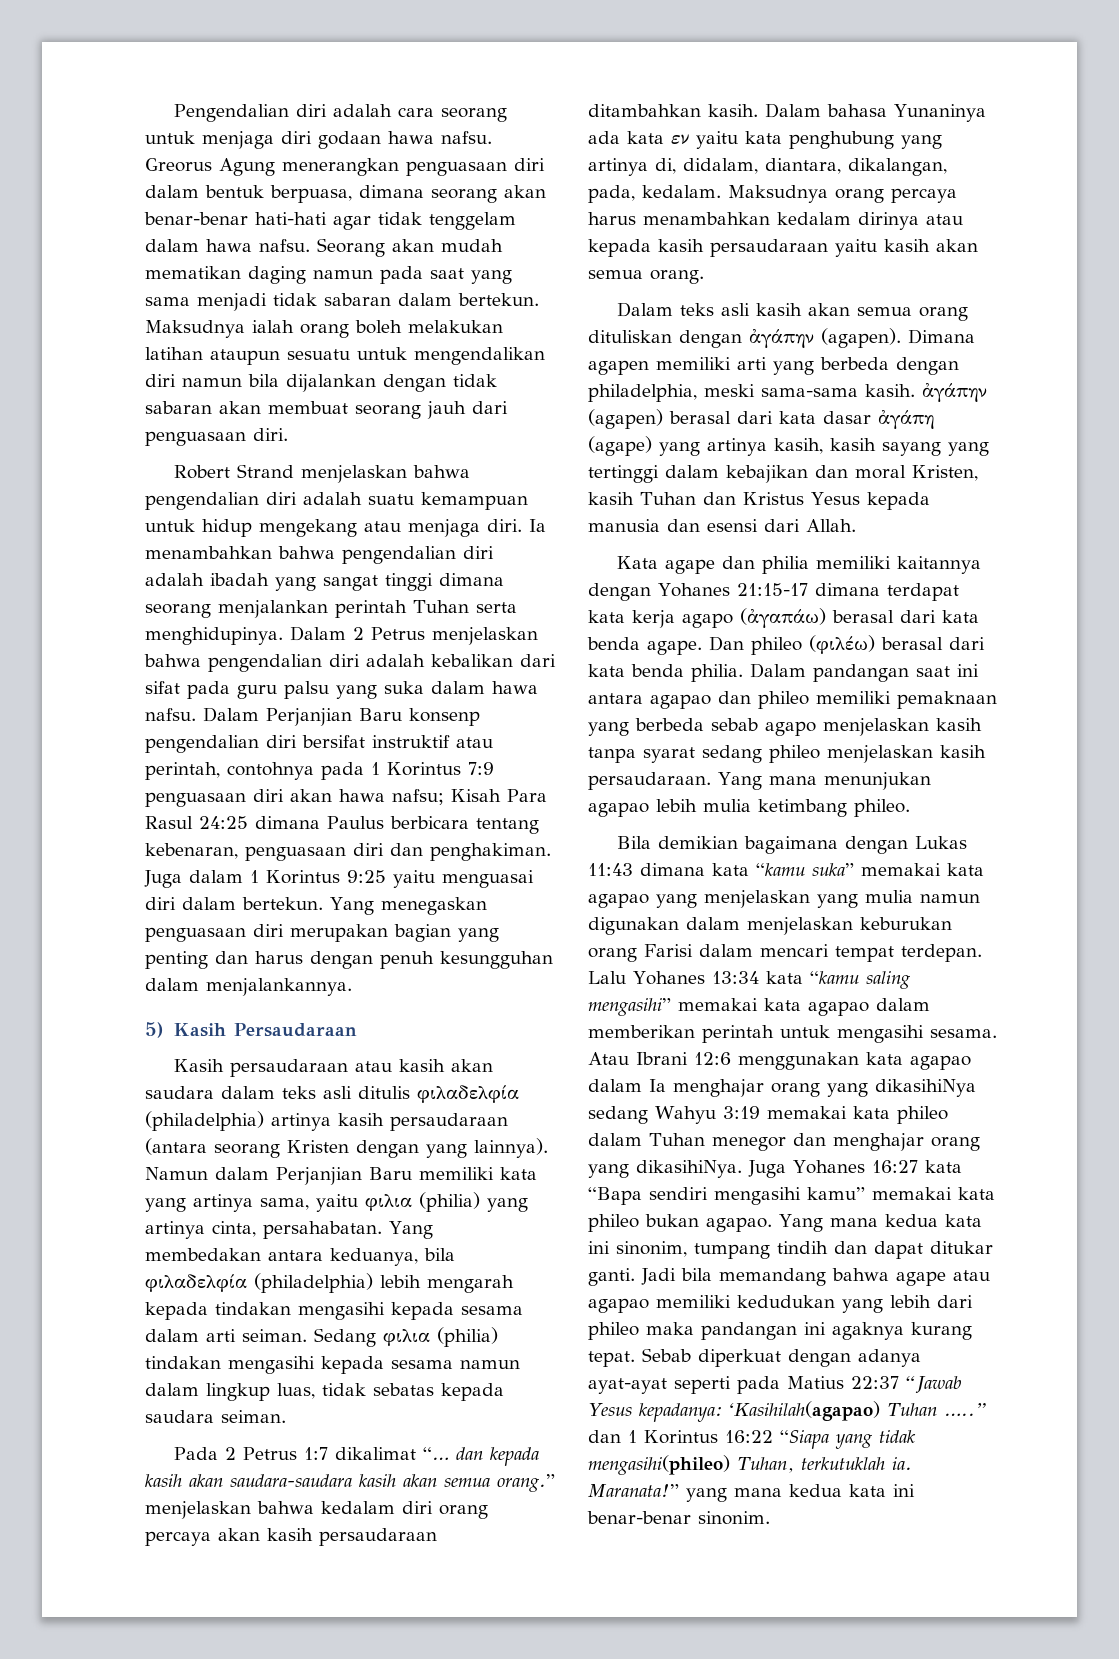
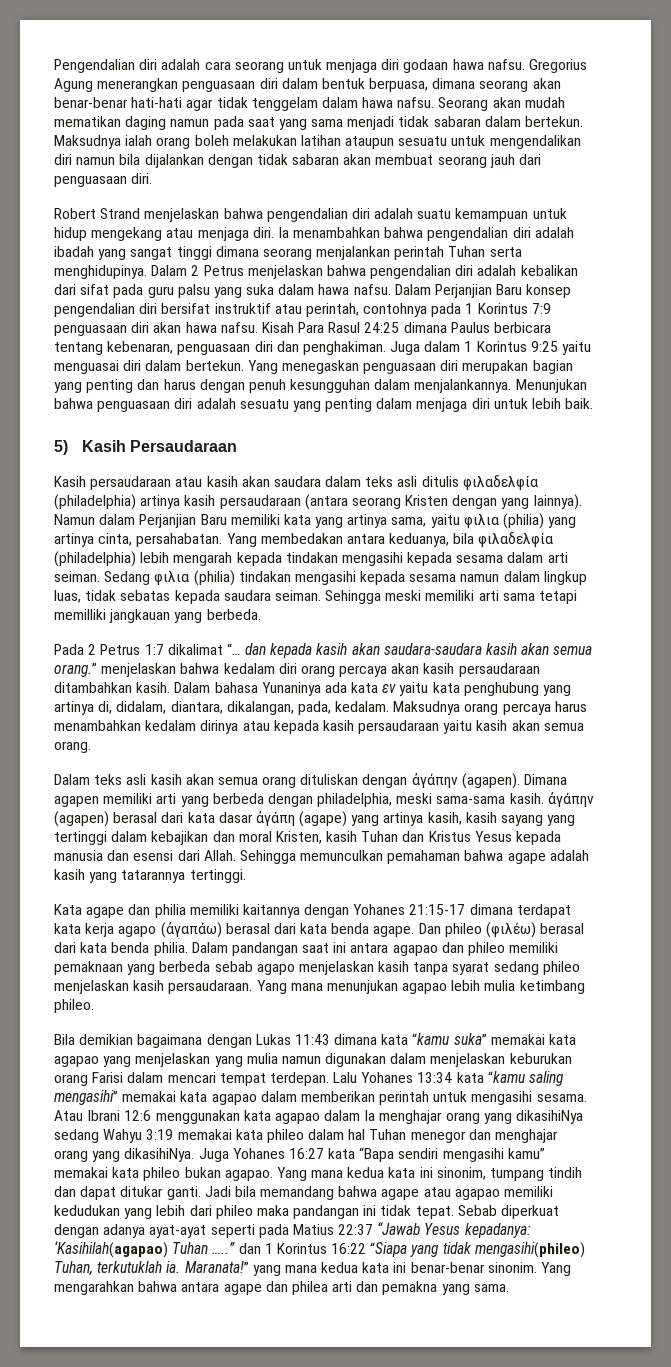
- Greorus Agung menerangkan penguasaan diri dalam bentuk berpuasa, dimana seorang akan benar-benar hati-hati agar tidak tenggelam dalam hawa nafsu.
+ Gregorius Agung menerangkan penguasaan diri dalam bentuk berpuasa, dimana seorang akan benar-benar hati-hati agar tidak tenggelam dalam hawa nafsu.
- Dalam Perjanjian Baru konsenp pengendalian diri bersifat instruktif atau perintah, contohnya pada 1 Korintus 7:9 penguasaan diri akan hawa nafsu; Kisah Para Rasul 24:25 dimana Paulus berbicara tentang kebenaran, penguasaan diri dan penghakiman.
+ Dalam Perjanjian Baru konsep pengendalian diri bersifat instruktif atau perintah, contohnya pada 1 Korintus 7:9 penguasaan diri akan hawa nafsu. Kisah Para Rasul 24:25 dimana Paulus berbicara tentang kebenaran, penguasaan diri dan penghakiman.
+ Menunjukan bahwa penguasaan diri adalah sesuatu yang penting dalam menjaga diri untuk lebih baik.
+ Sehingga meski memiliki arti sama tetapi memilliki jangkauan yang berbeda.
+ Sehingga memunculkan pemahaman bahwa agape adalah kasih yang tatarannya tertinggi.
- Atau Ibrani 12:6 menggunakan kata agapao dalam Ia menghajar orang yang dikasihiNya sedang Wahyu 3:19 memakai kata phileo dalam Tuhan menegor dan menghajar orang yang dikasihiNya.
+ Atau Ibrani 12:6 menggunakan kata agapao dalam Ia menghajar orang yang dikasihiNya sedang Wahyu 3:19 memakai kata phileo dalam hal Tuhan menegor dan menghajar orang yang dikasihiNya.
- Jadi bila memandang bahwa agape atau agapao memiliki kedudukan yang lebih dari phileo maka pandangan ini agaknya kurang tepat.
+ Jadi bila memandang bahwa agape atau agapao memiliki kedudukan yang lebih dari phileo maka pandangan ini tidak tepat.
+ Yang mengarahkan bahwa antara agape dan philea arti dan pemakna yang sama.

